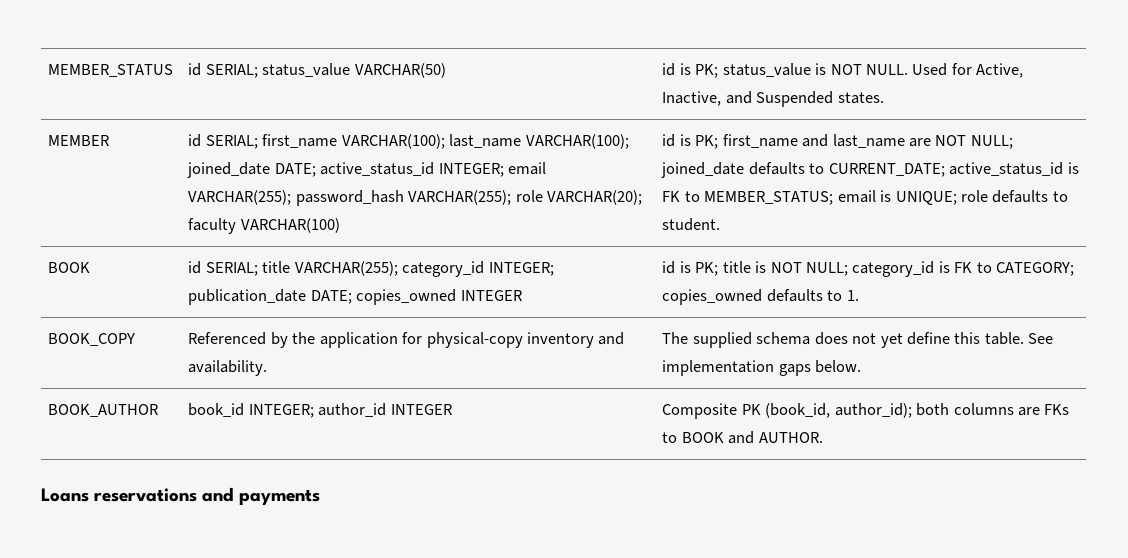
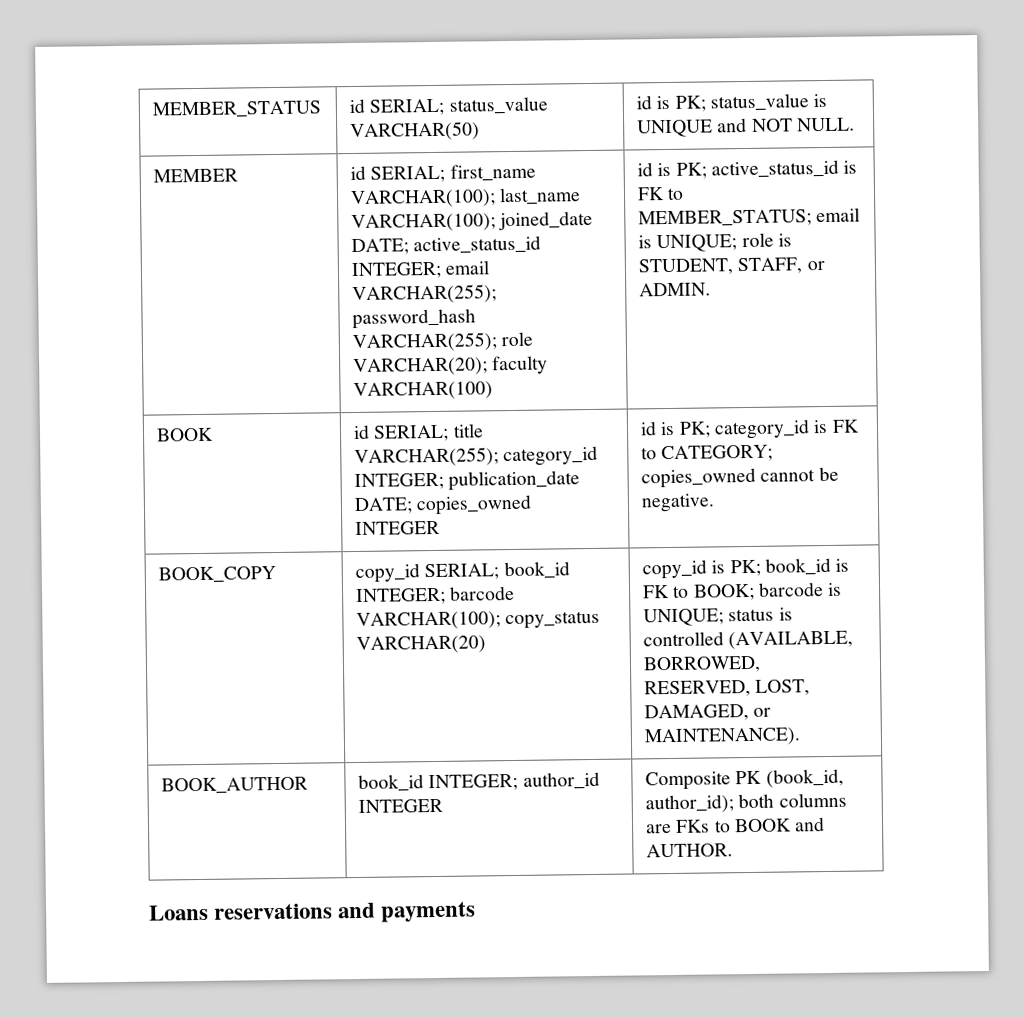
- MEMBER_STATUS | id SERIAL; status_value VARCHAR(50) | id is PK; status_value is NOT NULL. Used for Active, Inactive, and Suspended states.
+ MEMBER_STATUS | id SERIAL; status_value VARCHAR(50) | id is PK; status_value is UNIQUE and NOT NULL.
- id is PK; first_name and last_name are NOT NULL; joined_date defaults to CURRENT_DATE; active_status_id is FK to MEMBER_STATUS; email is UNIQUE; role defaults to student.
+ id is PK; active_status_id is FK to MEMBER_STATUS; email is UNIQUE; role is STUDENT, STAFF, or ADMIN.
- BOOK | id SERIAL; title VARCHAR(255); category_id INTEGER; publication_date DATE; copies_owned INTEGER | id is PK; title is NOT NULL; category_id is FK to CATEGORY; copies_owned defaults to 1.
- BOOK_COPY | Referenced by the application for physical-copy inventory and availability. | The supplied schema does not yet define this table. See implementation gaps below.
+ BOOK | id SERIAL; title VARCHAR(255); category_id INTEGER; publication_date DATE; copies_owned INTEGER | id is PK; category_id is FK to CATEGORY; copies_owned cannot be negative.
+ BOOK_COPY | copy_id SERIAL; book_id INTEGER; barcode VARCHAR(100); copy_status VARCHAR(20) | copy_id is PK; book_id is FK to BOOK; barcode is UNIQUE; status is controlled (AVAILABLE, BORROWED, RESERVED, LOST, DAMAGED, or MAINTENANCE).

